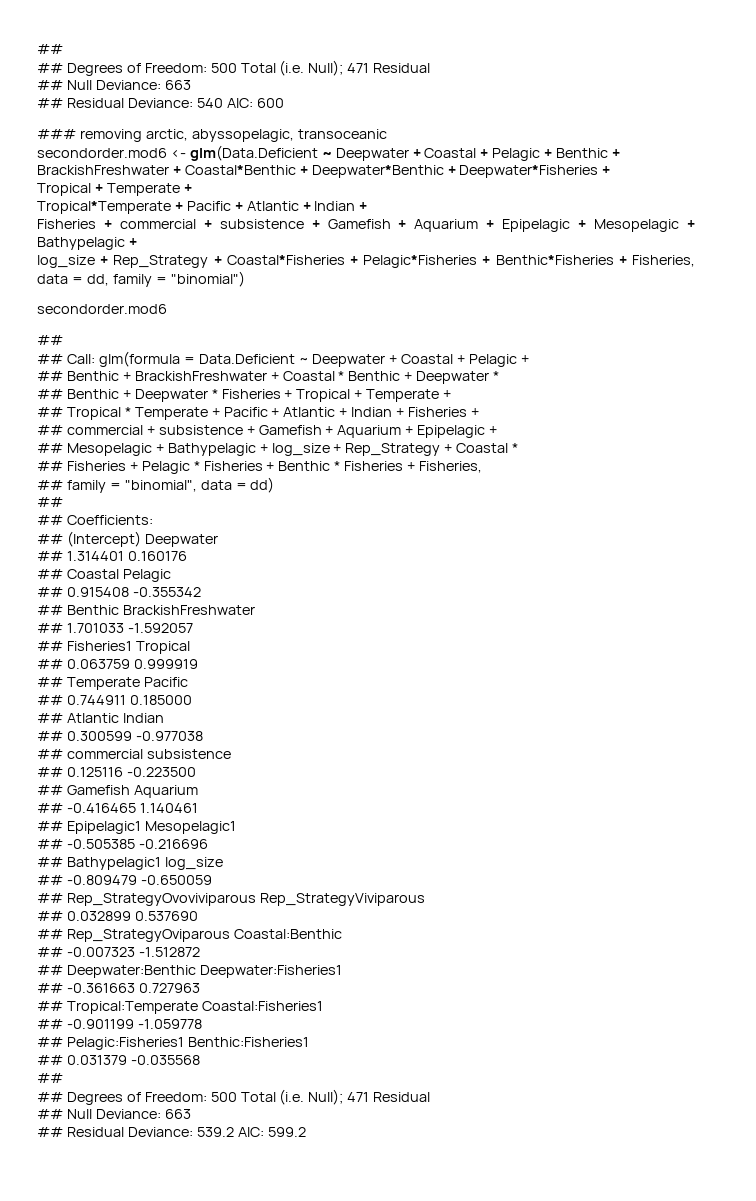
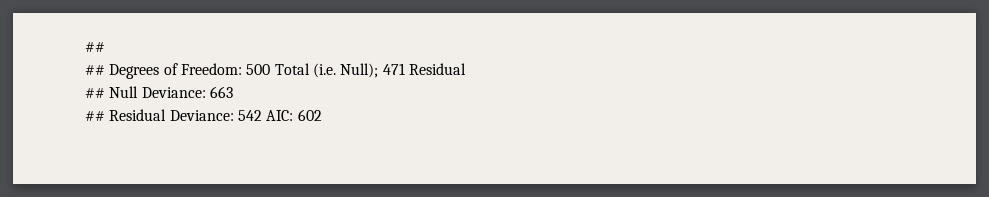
- ## Residual Deviance: 540 AIC: 600
- ### removing arctic, abyssopelagic, transoceanic
- secondorder.mod6 <- glm(Data.Deficient ~ Deepwater + Coastal + Pelagic + Benthic + BrackishFreshwater + Coastal*Benthic + Deepwater*Benthic + Deepwater*Fisheries +
- Tropical + Temperate +
- Tropical*Temperate + Pacific + Atlantic + Indian +
- Fisheries + commercial + subsistence + Gamefish + Aquarium + Epipelagic + Mesopelagic + Bathypelagic +
- log_size + Rep_Strategy + Coastal*Fisheries + Pelagic*Fisheries + Benthic*Fisheries + Fisheries, data = dd, family = "binomial")
- secondorder.mod6
- ##
- ## Call: glm(formula = Data.Deficient ~ Deepwater + Coastal + Pelagic +
- ## Benthic + BrackishFreshwater + Coastal * Benthic + Deepwater *
- ## Benthic + Deepwater * Fisheries + Tropical + Temperate +
- ## Tropical * Temperate + Pacific + Atlantic + Indian + Fisheries +
- ## commercial + subsistence + Gamefish + Aquarium + Epipelagic +
- ## Mesopelagic + Bathypelagic + log_size + Rep_Strategy + Coastal *
- ## Fisheries + Pelagic * Fisheries + Benthic * Fisheries + Fisheries,
- ## family = "binomial", data = dd)
- ##
- ## Coefficients:
- ## (Intercept) Deepwater
- ## 1.314401 0.160176
- ## Coastal Pelagic
- ## 0.915408 -0.355342
- ## Benthic BrackishFreshwater
- ## 1.701033 -1.592057
- ## Fisheries1 Tropical
- ## 0.063759 0.999919
- ## Temperate Pacific
- ## 0.744911 0.185000
- ## Atlantic Indian
- ## 0.300599 -0.977038
- ## commercial subsistence
- ## 0.125116 -0.223500
- ## Gamefish Aquarium
- ## -0.416465 1.140461
- ## Epipelagic1 Mesopelagic1
- ## -0.505385 -0.216696
- ## Bathypelagic1 log_size
- ## -0.809479 -0.650059
- ## Rep_StrategyOvoviviparous Rep_StrategyViviparous
- ## 0.032899 0.537690
- ## Rep_StrategyOviparous Coastal:Benthic
- ## -0.007323 -1.512872
- ## Deepwater:Benthic Deepwater:Fisheries1
- ## -0.361663 0.727963
- ## Tropical:Temperate Coastal:Fisheries1
- ## -0.901199 -1.059778
- ## Pelagic:Fisheries1 Benthic:Fisheries1
- ## 0.031379 -0.035568
- ##
- ## Degrees of Freedom: 500 Total (i.e. Null); 471 Residual
- ## Null Deviance: 663
- ## Residual Deviance: 539.2 AIC: 599.2
+ ## Residual Deviance: 542 AIC: 602

